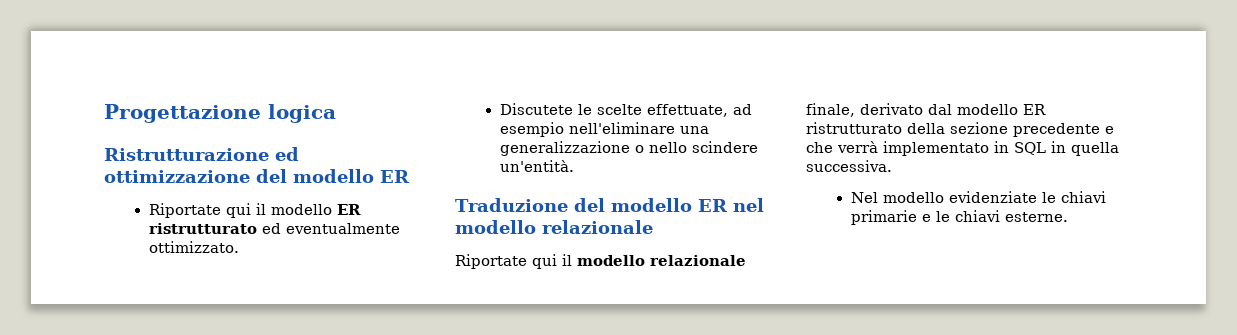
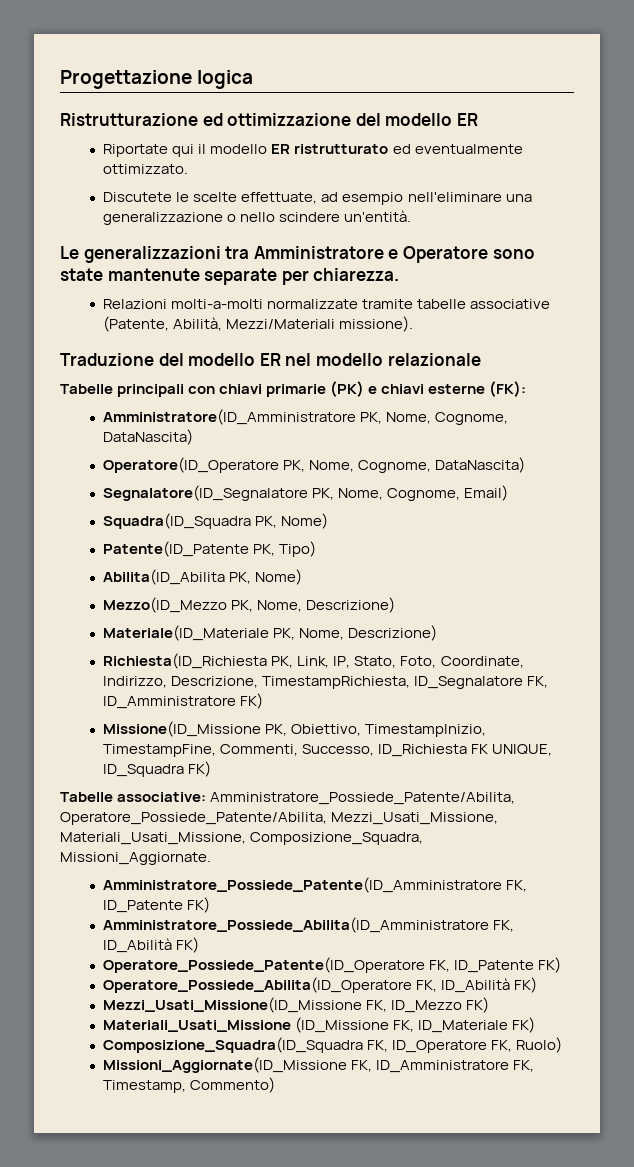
+ Le generalizzazioni tra Amministratore e Operatore sono state mantenute separate per chiarezza.
+ Relazioni molti-a-molti normalizzate tramite tabelle associative (Patente, Abilità, Mezzi/Materiali missione).
- Riportate qui il modello relazionale finale, derivato dal modello ER ristrutturato della sezione precedente e che verrà implementato in SQL in quella successiva.
- Nel modello evidenziate le chiavi primarie e le chiavi esterne.
+ Tabelle principali con chiavi primarie (PK) e chiavi esterne (FK):
+ Amministratore(ID_Amministratore PK, Nome, Cognome, DataNascita)
+ Operatore(ID_Operatore PK, Nome, Cognome, DataNascita)
+ Segnalatore(ID_Segnalatore PK, Nome, Cognome, Email)
+ Squadra(ID_Squadra PK, Nome)
+ Patente(ID_Patente PK, Tipo)
+ Abilita(ID_Abilita PK, Nome)
+ Mezzo(ID_Mezzo PK, Nome, Descrizione)
+ Materiale(ID_Materiale PK, Nome, Descrizione)
+ Richiesta(ID_Richiesta PK, Link, IP, Stato, Foto, Coordinate, Indirizzo, Descrizione, TimestampRichiesta, ID_Segnalatore FK, ID_Amministratore FK)
+ Missione(ID_Missione PK, Obiettivo, TimestampInizio, TimestampFine, Commenti, Successo, ID_Richiesta FK UNIQUE, ID_Squadra FK)
+ Tabelle associative: Amministratore_Possiede_Patente/Abilita, Operatore_Possiede_Patente/Abilita, Mezzi_Usati_Missione, Materiali_Usati_Missione, Composizione_Squadra, Missioni_Aggiornate.
+ Amministratore_Possiede_Patente(ID_Amministratore FK, ID_Patente FK)
+ Amministratore_Possiede_Abilita(ID_Amministratore FK, ID_Abilità FK)
+ Operatore_Possiede_Patente(ID_Operatore FK, ID_Patente FK)
+ Operatore_Possiede_Abilita(ID_Operatore FK, ID_Abilità FK)
+ Mezzi_Usati_Missione(ID_Missione FK, ID_Mezzo FK)
+ Materiali_Usati_Missione (ID_Missione FK, ID_Materiale FK)
+ Composizione_Squadra(ID_Squadra FK, ID_Operatore FK, Ruolo)
+ Missioni_Aggiornate(ID_Missione FK, ID_Amministratore FK, Timestamp, Commento)

